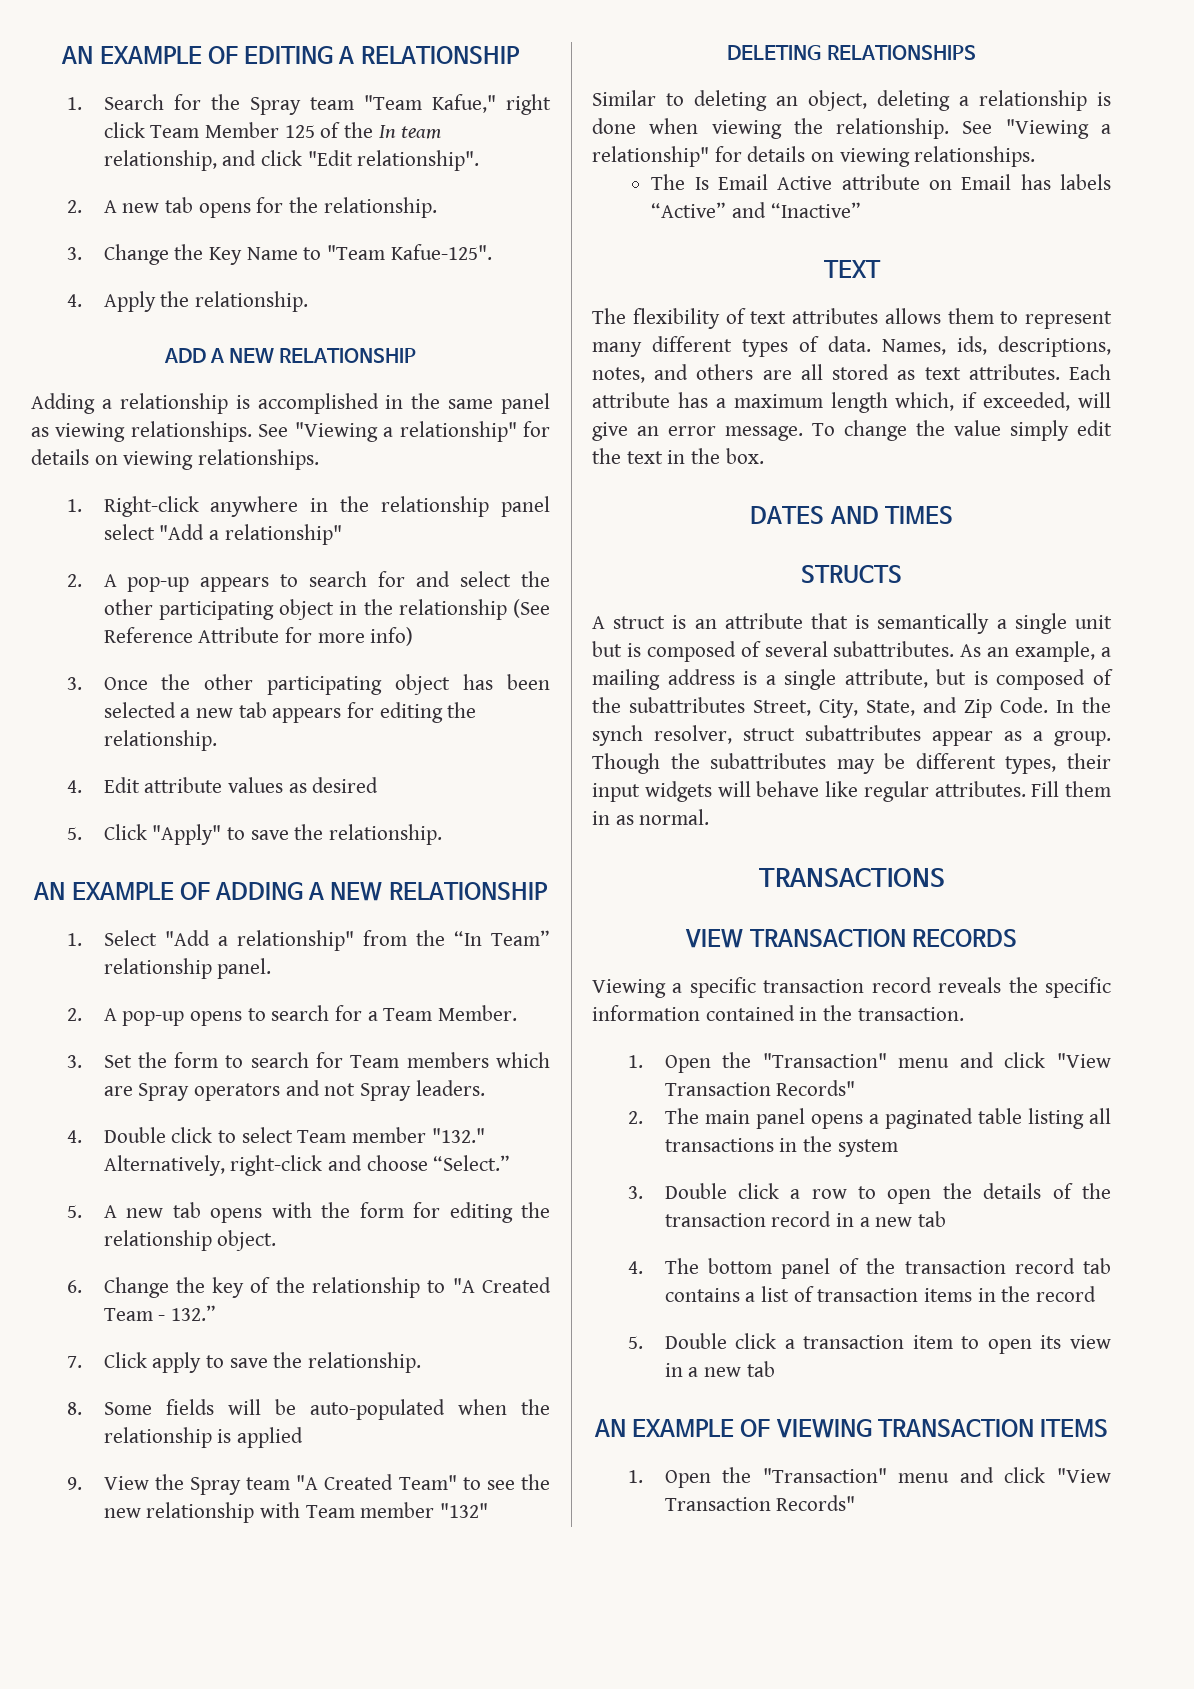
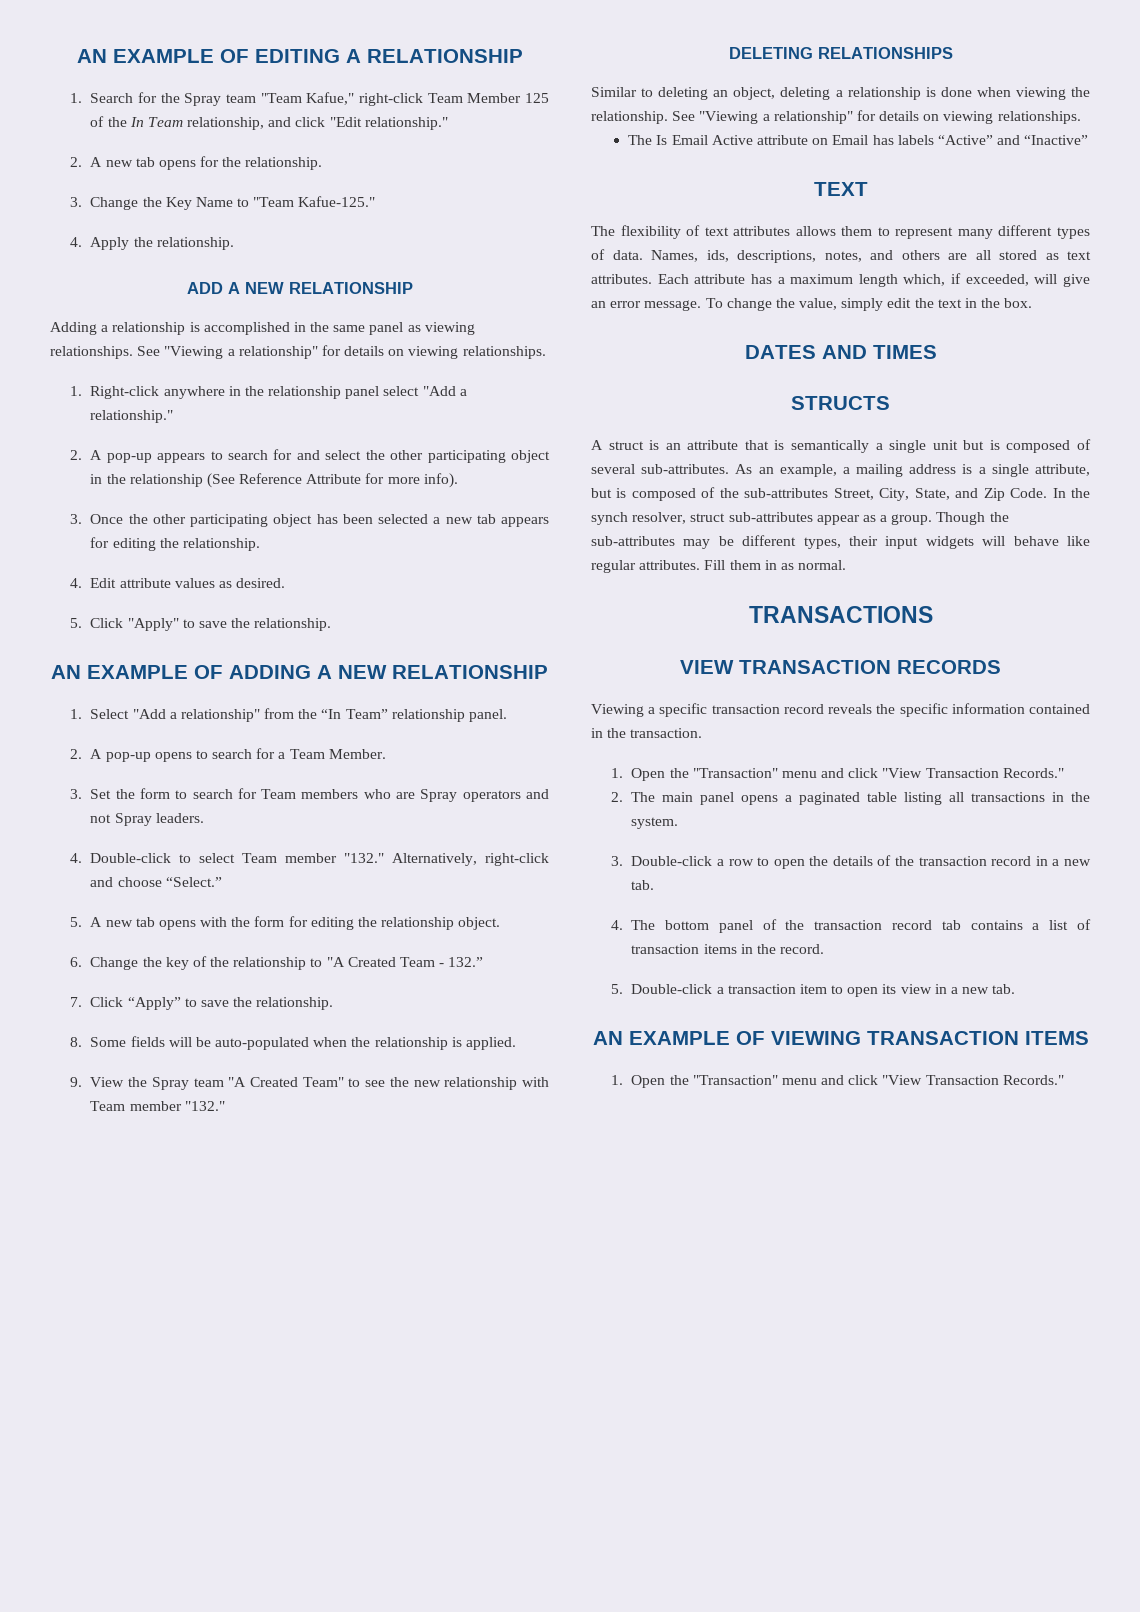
- 1. Search for the Spray team "Team Kafue," right click Team Member 125 of the In team relationship, and click "Edit relationship".
+ 1. Search for the Spray team "Team Kafue," right-click Team Member 125 of the In Team relationship, and click "Edit relationship."
- 3. Change the Key Name to "Team Kafue-125".
+ 3. Change the Key Name to "Team Kafue-125."
- 1. Right-click anywhere in the relationship panel select "Add a relationship"
+ 1. Right-click anywhere in the relationship panel select "Add a relationship."
- 2. A pop-up appears to search for and select the other participating object in the relationship (See Reference Attribute for more info)
+ 2. A pop-up appears to search for and select the other participating object in the relationship (See Reference Attribute for more info).
- 4. Edit attribute values as desired
+ 4. Edit attribute values as desired.
- 3. Set the form to search for Team members which are Spray operators and not Spray leaders.
+ 3. Set the form to search for Team members who are Spray operators and not Spray leaders.
- 4. Double click to select Team member "132." Alternatively, right-click and choose “Select.”
+ 4. Double-click to select Team member "132." Alternatively, right-click and choose “Select.”
- 7. Click apply to save the relationship.
+ 7. Click “Apply” to save the relationship.
- 8. Some fields will be auto-populated when the relationship is applied
+ 8. Some fields will be auto-populated when the relationship is applied.
- 9. View the Spray team "A Created Team" to see the new relationship with Team member "132"
+ 9. View the Spray team "A Created Team" to see the new relationship with Team member "132."
- To change the value simply edit the text in the box.
+ To change the value, simply edit the text in the box.
- A struct is an attribute that is semantically a single unit but is composed of several subattributes.
+ A struct is an attribute that is semantically a single unit but is composed of several sub-attributes.
- As an example, a mailing address is a single attribute, but is composed of the subattributes Street, City, State, and Zip Code.
+ As an example, a mailing address is a single attribute, but is composed of the sub-attributes Street, City, State, and Zip Code.
- In the synch resolver, struct subattributes appear as a group.
+ In the synch resolver, struct sub-attributes appear as a group.
- Though the subattributes may be different types, their input widgets will behave like regular attributes.
+ Though the sub-attributes may be different types, their input widgets will behave like regular attributes.
  Viewing a specific transaction record reveals the specific information contained in the transaction.
- 1. Open the "Transaction" menu and click "View Transaction Records"
+ 1. Open the "Transaction" menu and click "View Transaction Records."
- 2. The main panel opens a paginated table listing all transactions in the system
- 3. Double click a row to open the details of the transaction record in a new tab
+ 2. The main panel opens a paginated table listing all transactions in the system.
+ 3. Double-click a row to open the details of the transaction record in a new tab.
- 4. The bottom panel of the transaction record tab contains a list of transaction items in the record
- 5. Double click a transaction item to open its view in a new tab
+ 4. The bottom panel of the transaction record tab contains a list of transaction items in the record.
+ 5. Double-click a transaction item to open its view in a new tab.
  AN EXAMPLE OF VIEWING TRANSACTION ITEMS
- 1. Open the "Transaction" menu and click "View Transaction Records"
+ 1. Open the "Transaction" menu and click "View Transaction Records."

